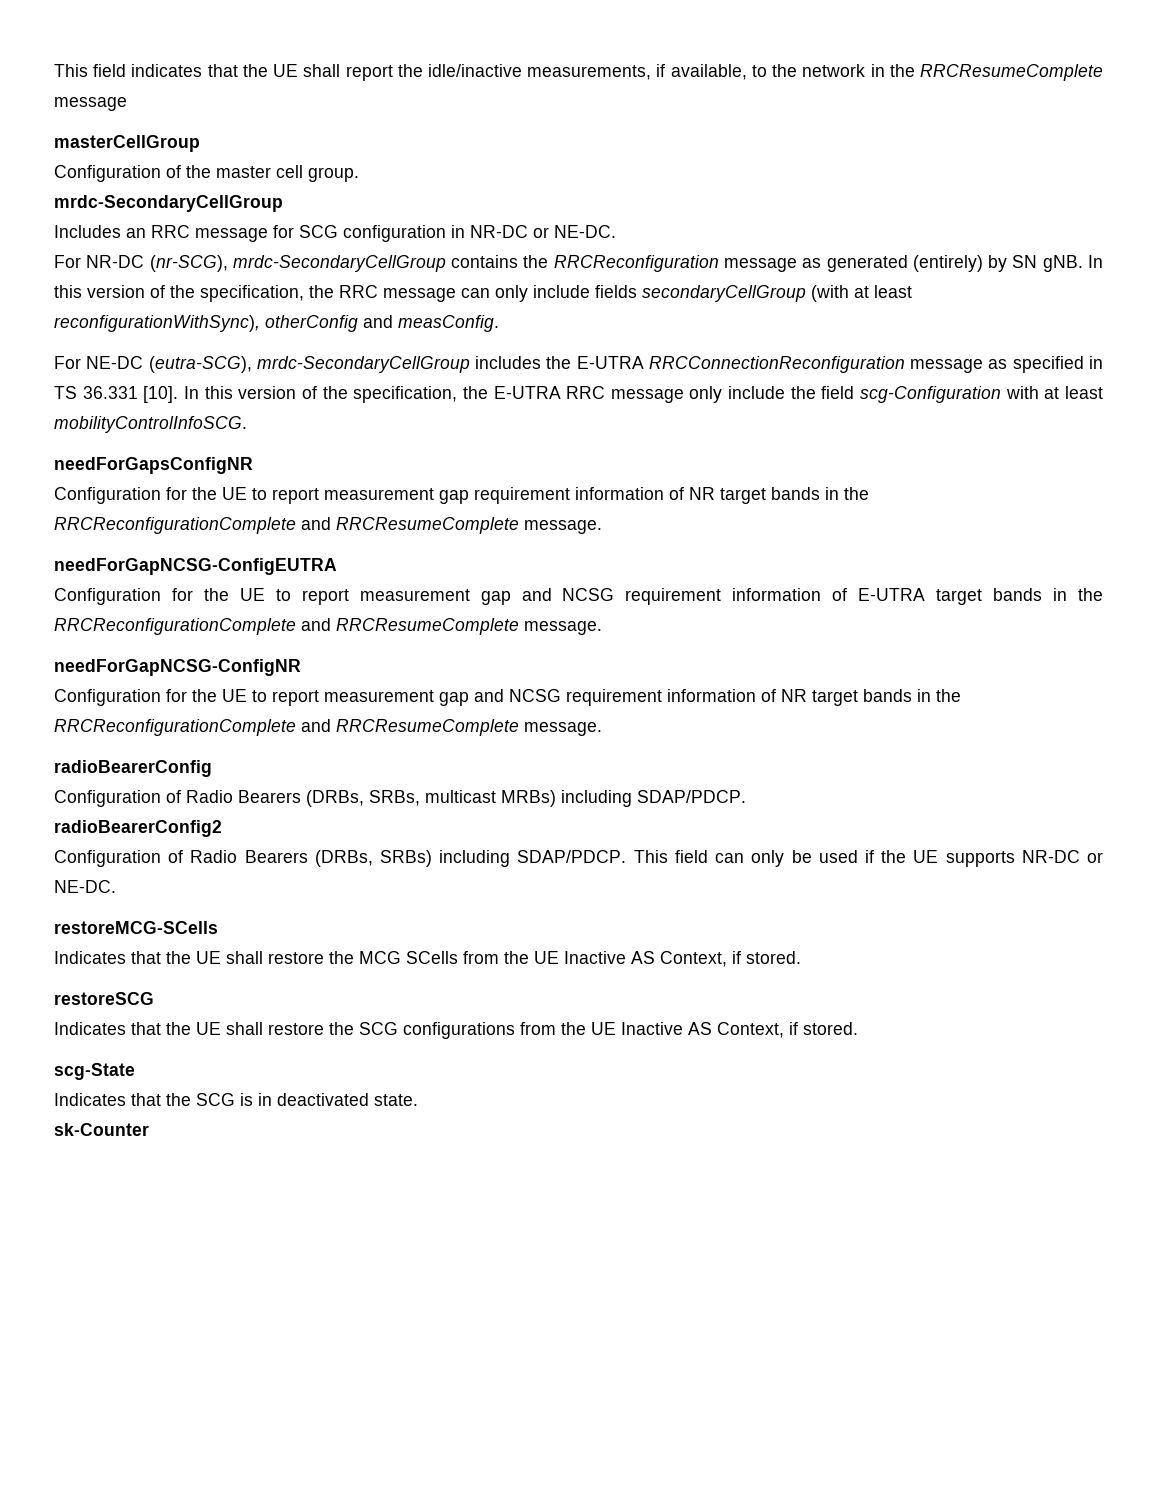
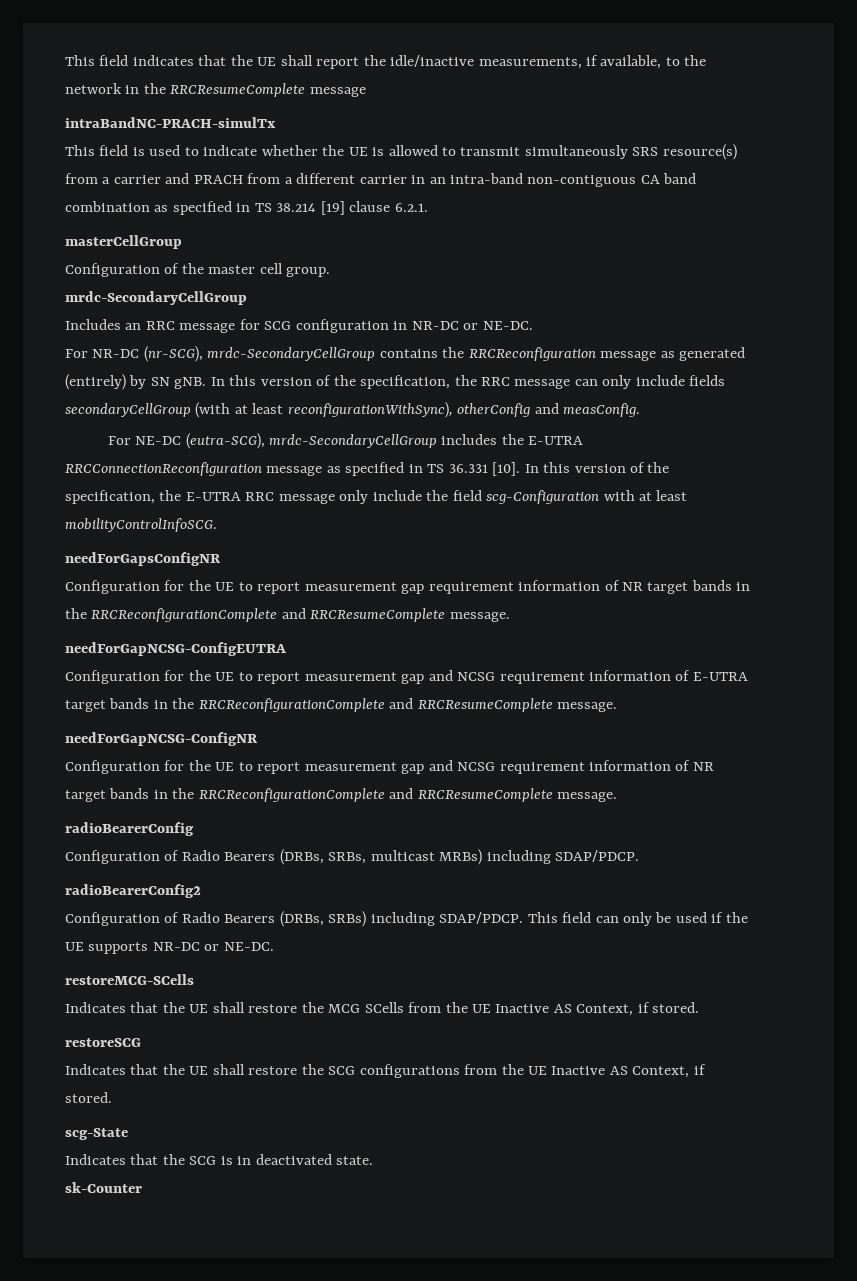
+ intraBandNC-PRACH-simulTx
+ This field is used to indicate whether the UE is allowed to transmit simultaneously SRS resource(s) from a carrier and PRACH from a different carrier in an intra-band non-contiguous CA band combination as specified in TS 38.214 [19] clause 6.2.1.

